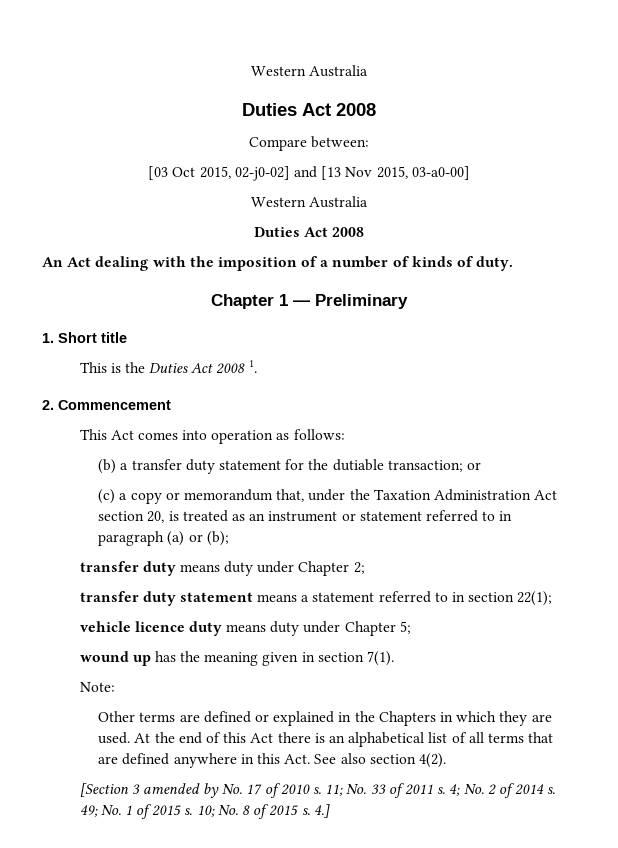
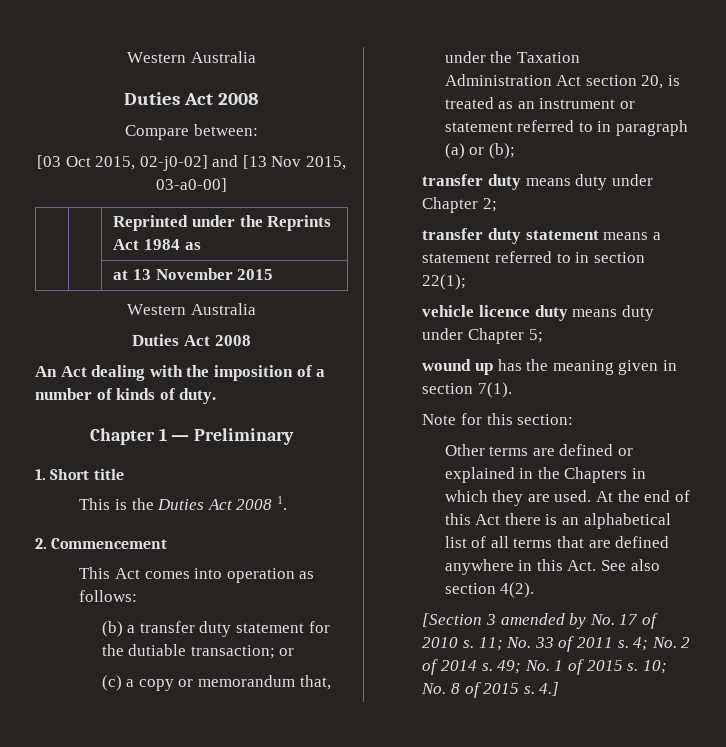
+ | | Reprinted under the Reprints Act 1984 as
+ | | at 13 November 2015
- Note:
+ Note for this section:

